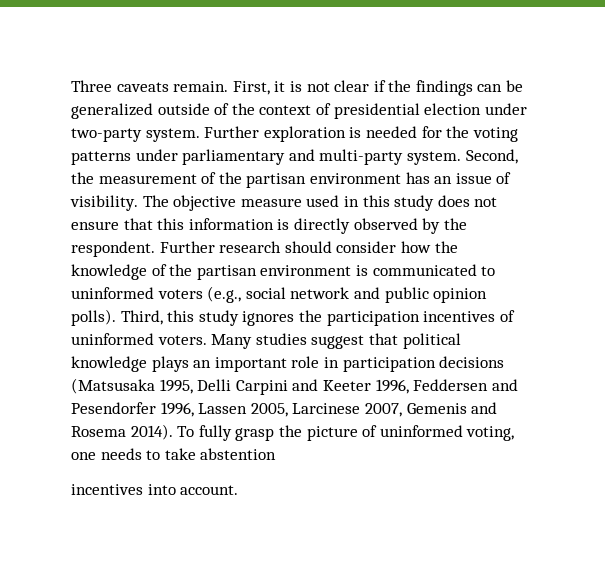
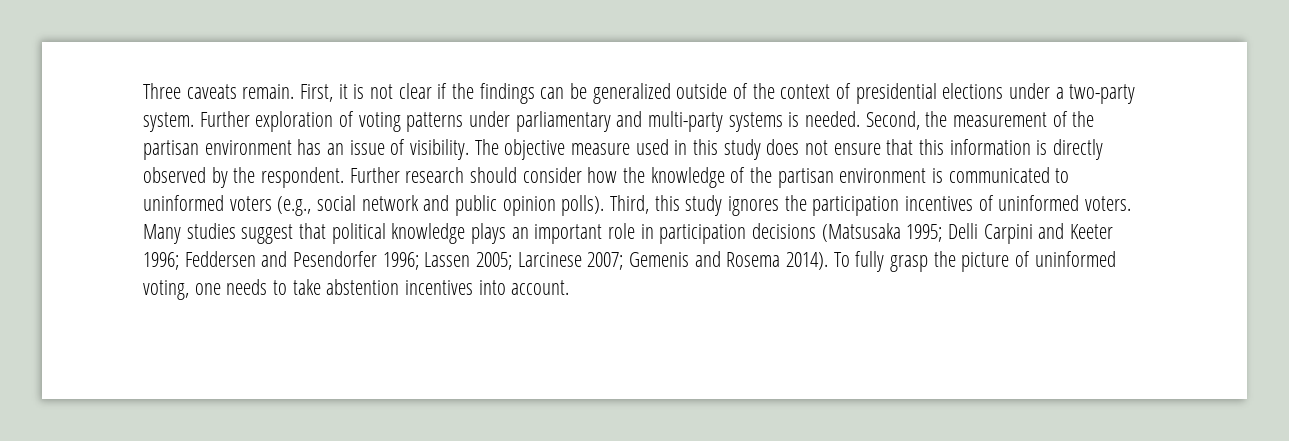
- First, it is not clear if the findings can be generalized outside of the context of presidential election under two-party system.
+ First, it is not clear if the findings can be generalized outside of the context of presidential elections under a two-party system.
- Further exploration is needed for the voting patterns under parliamentary and multi-party system.
+ Further exploration of voting patterns under parliamentary and multi-party systems is needed.
- Many studies suggest that political knowledge plays an important role in participation decisions (Matsusaka 1995, Delli Carpini and Keeter 1996, Feddersen and Pesendorfer 1996, Lassen 2005, Larcinese 2007, Gemenis and Rosema 2014).
+ Many studies suggest that political knowledge plays an important role in participation decisions (Matsusaka 1995; Delli Carpini and Keeter 1996; Feddersen and Pesendorfer 1996; Lassen 2005; Larcinese 2007; Gemenis and Rosema 2014).
- To fully grasp the picture of uninformed voting, one needs to take abstention
- incentives into account.
+ To fully grasp the picture of uninformed voting, one needs to take abstention incentives into account.

